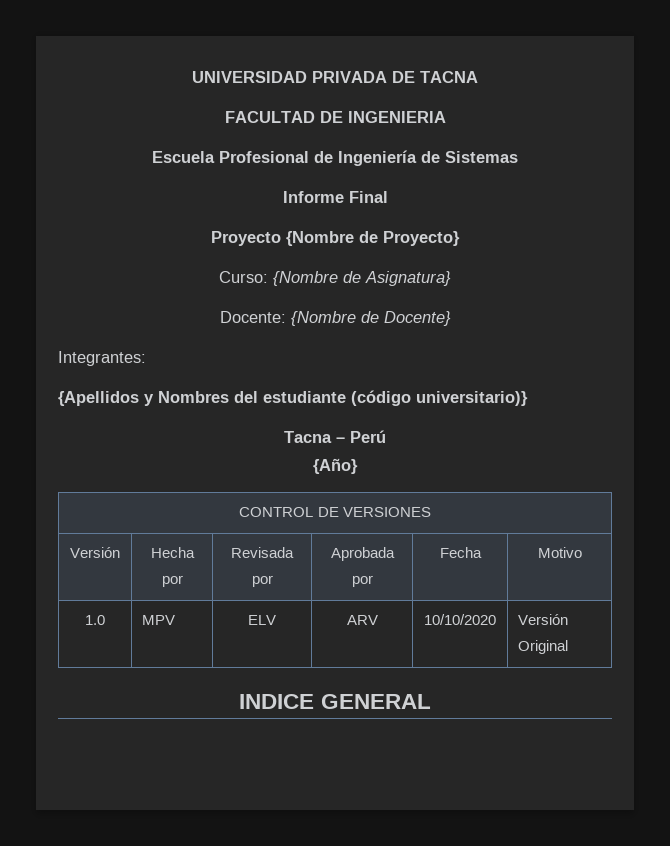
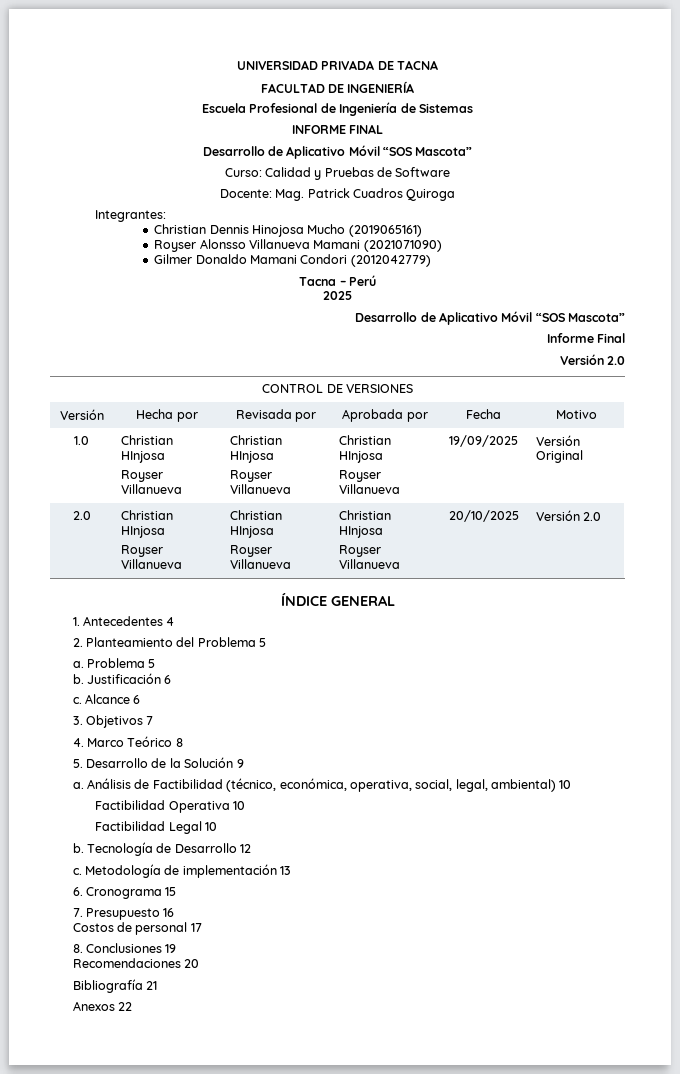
- FACULTAD DE INGENIERIA
+ FACULTAD DE INGENIERÍA
+ INFORME FINAL
+ Desarrollo de Aplicativo Móvil “SOS Mascota”
+ Curso: Calidad y Pruebas de Software
+ Docente: Mag. Patrick Cuadros Quiroga
+ Integrantes:
+ Christian Dennis Hinojosa Mucho (2019065161)
+ Royser Alonsso Villanueva Mamani (2021071090)
+ Gilmer Donaldo Mamani Condori (2012042779)
+ Tacna – Perú
+ 2025
+ Desarrollo de Aplicativo Móvil “SOS Mascota”
  Informe Final
- Proyecto {Nombre de Proyecto}
- Curso: {Nombre de Asignatura}
- Docente: {Nombre de Docente}
- Integrantes:
- {Apellidos y Nombres del estudiante (código universitario)}
- Tacna – Perú
- {Año}
+ Versión 2.0
- 1.0 | MPV | ELV | ARV | 10/10/2020 | Versión Original
- INDICE GENERAL
+ 1.0 | Christian HInjosa
+ Royser Villanueva | Christian HInjosa
+ Royser Villanueva | Christian HInjosa
+ Royser Villanueva | 19/09/2025 | Versión Original
+ 2.0 | Christian HInjosa
+ Royser Villanueva | Christian HInjosa
+ Royser Villanueva | Christian HInjosa
+ Royser Villanueva | 20/10/2025 | Versión 2.0
+ ÍNDICE GENERAL
+ 1. Antecedentes 4
+ 2. Planteamiento del Problema 5
+ a. Problema 5
+ b. Justificación 6
+ c. Alcance 6
+ 3. Objetivos 7
+ 4. Marco Teórico 8
+ 5. Desarrollo de la Solución 9
+ a. Análisis de Factibilidad (técnico, económica, operativa, social, legal, ambiental) 10
+ Factibilidad Operativa 10
+ Factibilidad Legal 10
+ b. Tecnología de Desarrollo 12
+ c. Metodología de implementación 13
+ 6. Cronograma 15
+ 7. Presupuesto 16
+ Costos de personal 17
+ 8. Conclusiones 19
+ Recomendaciones 20
+ Bibliografía 21
+ Anexos 22

